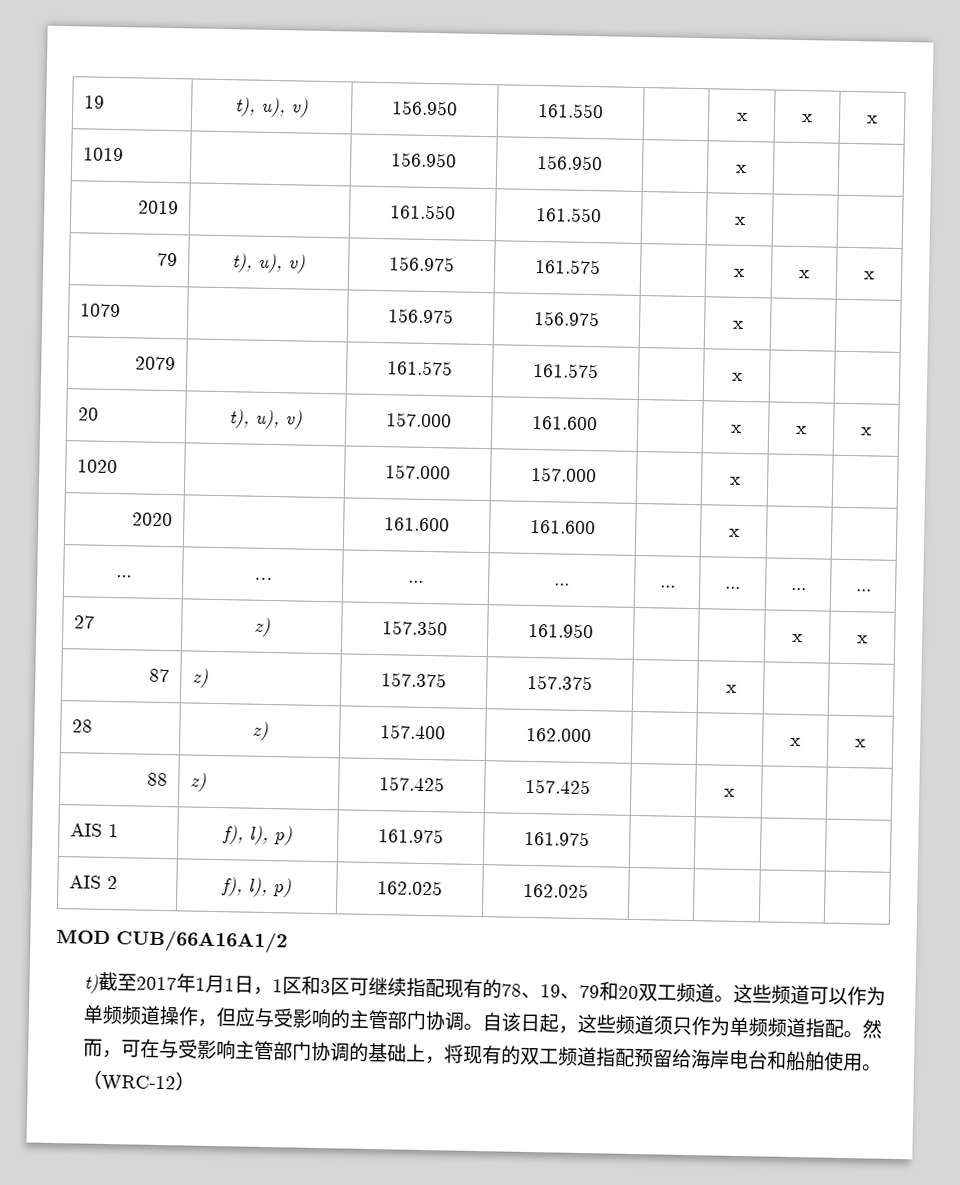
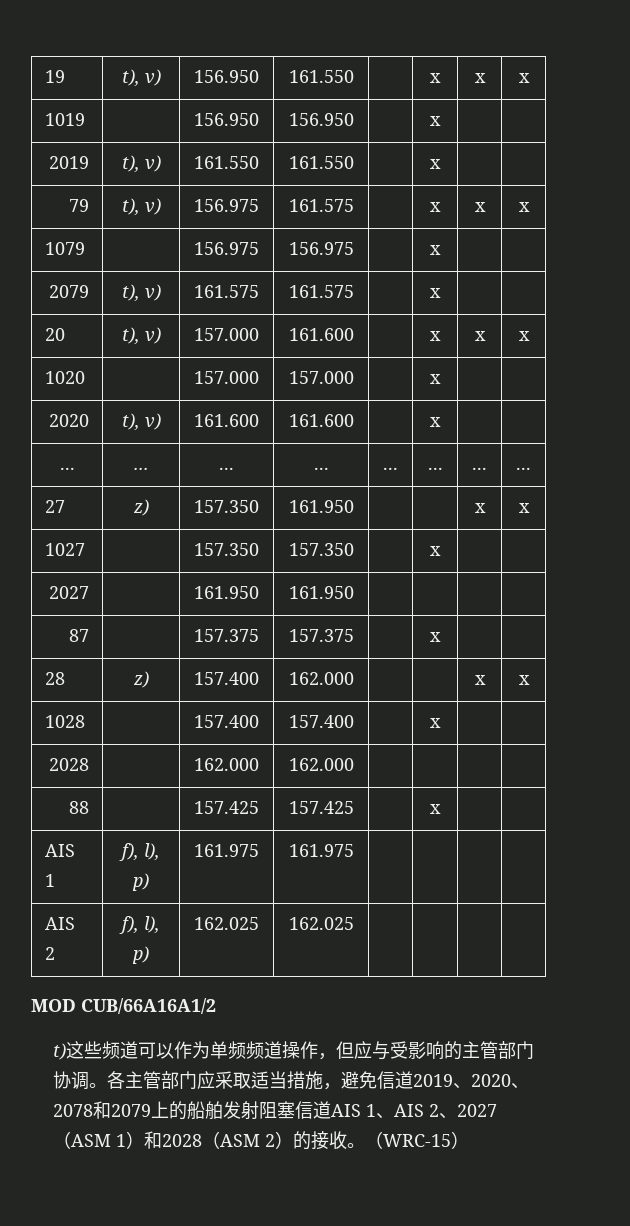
- 19 | t), u), v) | 156.950 | 161.550 | | x | x | x
+ 19 | t), v) | 156.950 | 161.550 | | x | x | x
- 2019 | | 161.550 | 161.550 | | x | |
+ 2019 | t), v) | 161.550 | 161.550 | | x | |
- 79 | t), u), v) | 156.975 | 161.575 | | x | x | x
+ 79 | t), v) | 156.975 | 161.575 | | x | x | x
- 2079 | | 161.575 | 161.575 | | x | |
+ 2079 | t), v) | 161.575 | 161.575 | | x | |
- 20 | t), u), v) | 157.000 | 161.600 | | x | x | x
+ 20 | t), v) | 157.000 | 161.600 | | x | x | x
- 2020 | | 161.600 | 161.600 | | x | |
+ 2020 | t), v) | 161.600 | 161.600 | | x | |
+ 1027 | | 157.350 | 157.350 | | x | |
+ 2027 | | 161.950 | 161.950 | | | |
- 87 | z) | 157.375 | 157.375 | | x | |
+ 87 | | 157.375 | 157.375 | | x | |
+ 1028 | | 157.400 | 157.400 | | x | |
+ 2028 | | 162.000 | 162.000 | | | |
- 88 | z) | 157.425 | 157.425 | | x | |
+ 88 | | 157.425 | 157.425 | | x | |
- t)截至2017年1月1日，1区和3区可继续指配现有的78、19、79和20双工频道。这些频道可以作为单频频道操作，但应与受影响的主管部门协调。
+ t)这些频道可以作为单频频道操作，但应与受影响的主管部门协调。
- 自该日起，这些频道须只作为单频频道指配。然而，可在与受影响主管部门协调的基础上，将现有的双工频道指配预留给海岸电台和船舶使用。（WRC-12）
+ 各主管部门应采取适当措施，避免信道2019、2020、2078和2079上的船舶发射阻塞信道AIS 1、AIS 2、2027（ASM 1）和2028（ASM 2）的接收。（WRC-15）

